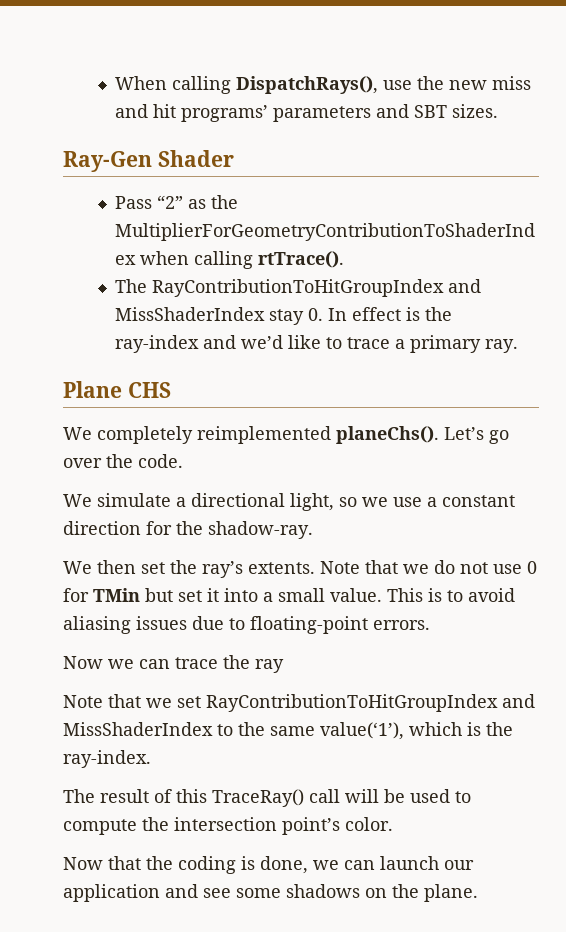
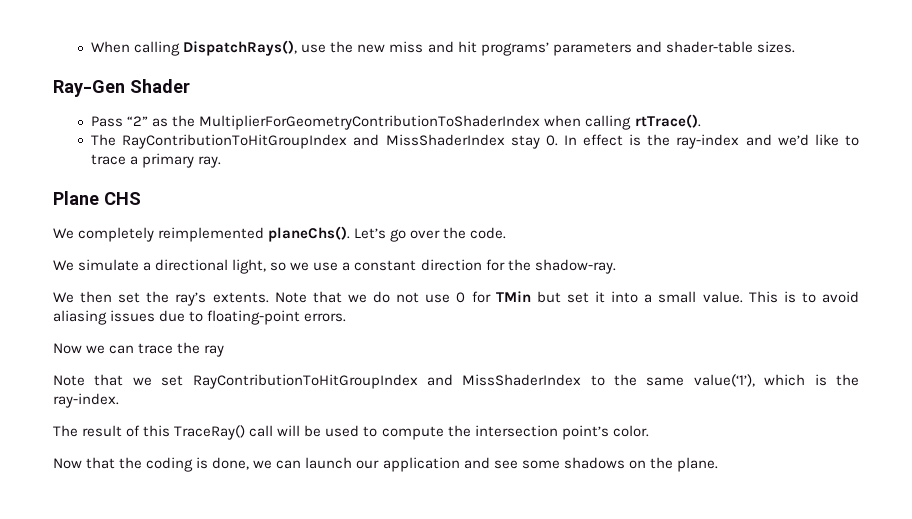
- When calling DispatchRays(), use the new miss and hit programs’ parameters and SBT sizes.
+ When calling DispatchRays(), use the new miss and hit programs’ parameters and shader-table sizes.

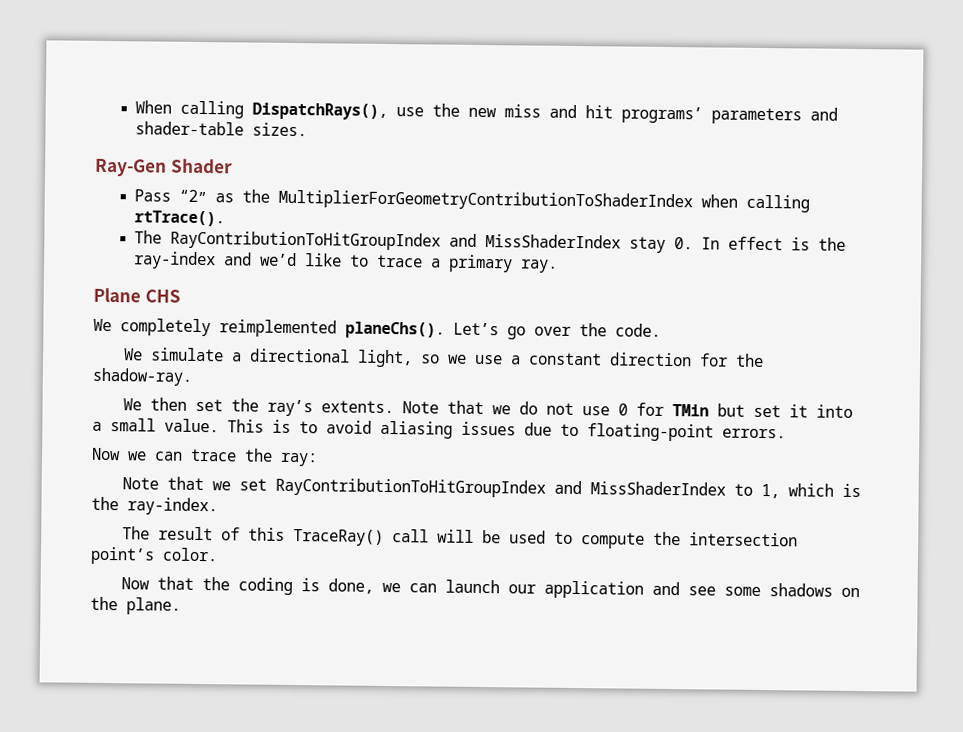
- Now we can trace the ray
+ Now we can trace the ray:
- Note that we set RayContributionToHitGroupIndex and MissShaderIndex to the same value(‘1’), which is the ray-index.
+ Note that we set RayContributionToHitGroupIndex and MissShaderIndex to 1, which is the ray-index.

